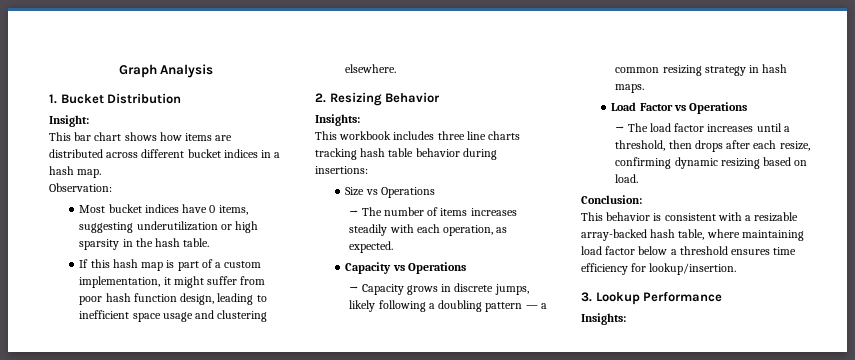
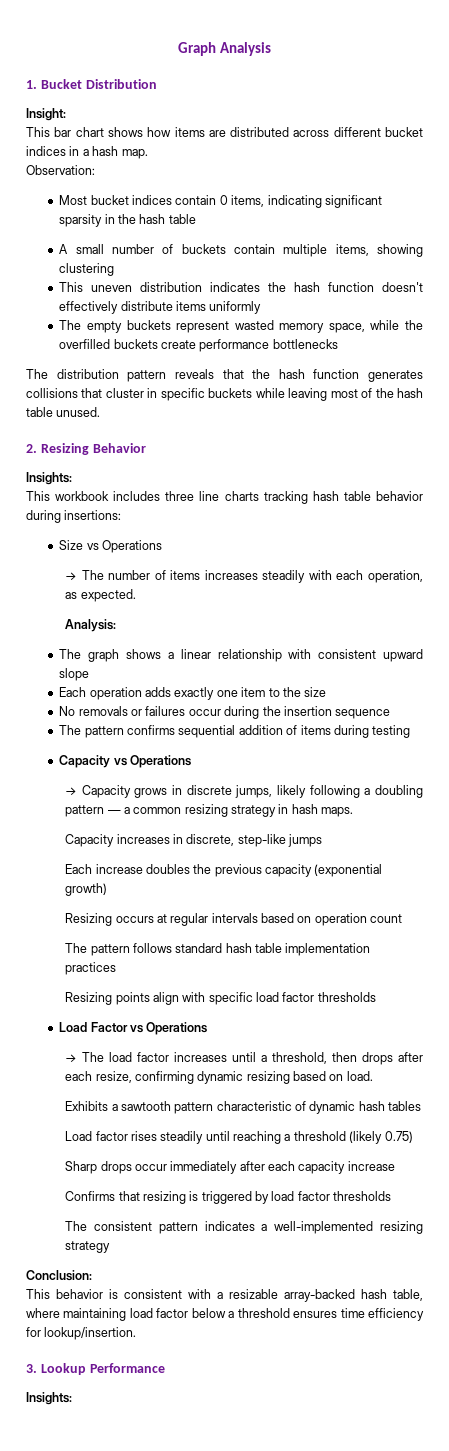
- Most bucket indices have 0 items, suggesting underutilization or high sparsity in the hash table.
- If this hash map is part of a custom implementation, it might suffer from poor hash function design, leading to inefficient space usage and clustering elsewhere.
+ Most bucket indices contain 0 items, indicating significant sparsity in the hash table
+ A small number of buckets contain multiple items, showing clustering
+ This uneven distribution indicates the hash function doesn't effectively distribute items uniformly
+ The empty buckets represent wasted memory space, while the overfilled buckets create performance bottlenecks
+ The distribution pattern reveals that the hash function generates collisions that cluster in specific buckets while leaving most of the hash table unused.
+ Analysis:
+ The graph shows a linear relationship with consistent upward slope
+ Each operation adds exactly one item to the size
+ No removals or failures occur during the insertion sequence
+ The pattern confirms sequential addition of items during testing
+ Capacity increases in discrete, step-like jumps
+ Each increase doubles the previous capacity (exponential growth)
+ Resizing occurs at regular intervals based on operation count
+ The pattern follows standard hash table implementation practices
+ Resizing points align with specific load factor thresholds
+ Exhibits a sawtooth pattern characteristic of dynamic hash tables
+ Load factor rises steadily until reaching a threshold (likely 0.75)
+ Sharp drops occur immediately after each capacity increase
+ Confirms that resizing is triggered by load factor thresholds
+ The consistent pattern indicates a well-implemented resizing strategy

